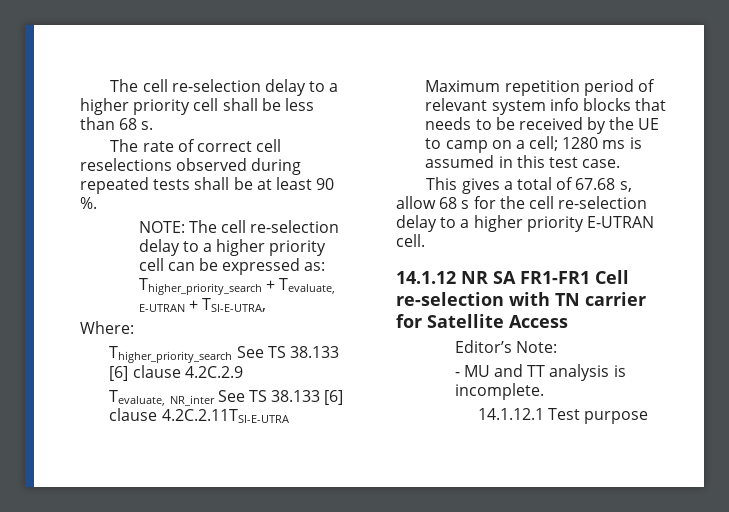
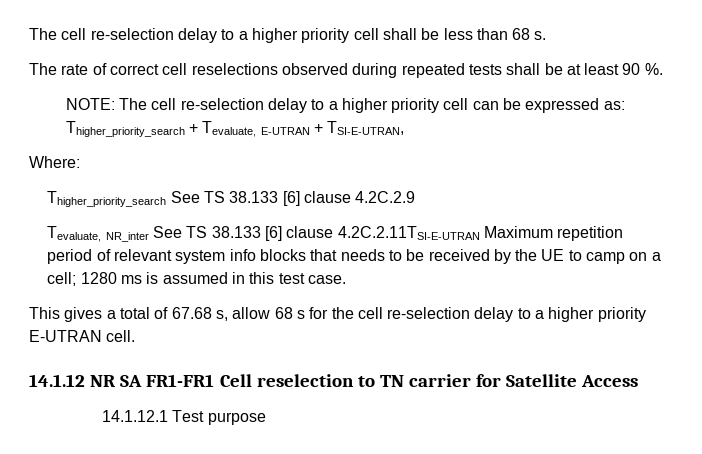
- NOTE: The cell re-selection delay to a higher priority cell can be expressed as: Thigher_priority_search + Tevaluate, E-UTRAN + TSI-E-UTRA,
+ NOTE: The cell re-selection delay to a higher priority cell can be expressed as: Thigher_priority_search + Tevaluate, E-UTRAN + TSI-E-UTRAN,
- Tevaluate, NR_inter See TS 38.133 [6] clause 4.2C.2.11TSI-E-UTRA Maximum repetition period of relevant system info blocks that needs to be received by the UE to camp on a cell; 1280 ms is assumed in this test case.
+ Tevaluate, NR_inter See TS 38.133 [6] clause 4.2C.2.11TSI-E-UTRAN Maximum repetition period of relevant system info blocks that needs to be received by the UE to camp on a cell; 1280 ms is assumed in this test case.
- 14.1.12 NR SA FR1-FR1 Cell re-selection with TN carrier for Satellite Access
+ 14.1.12 NR SA FR1-FR1 Cell reselection to TN carrier for Satellite Access
- Editor’s Note:
- - MU and TT analysis is incomplete.

